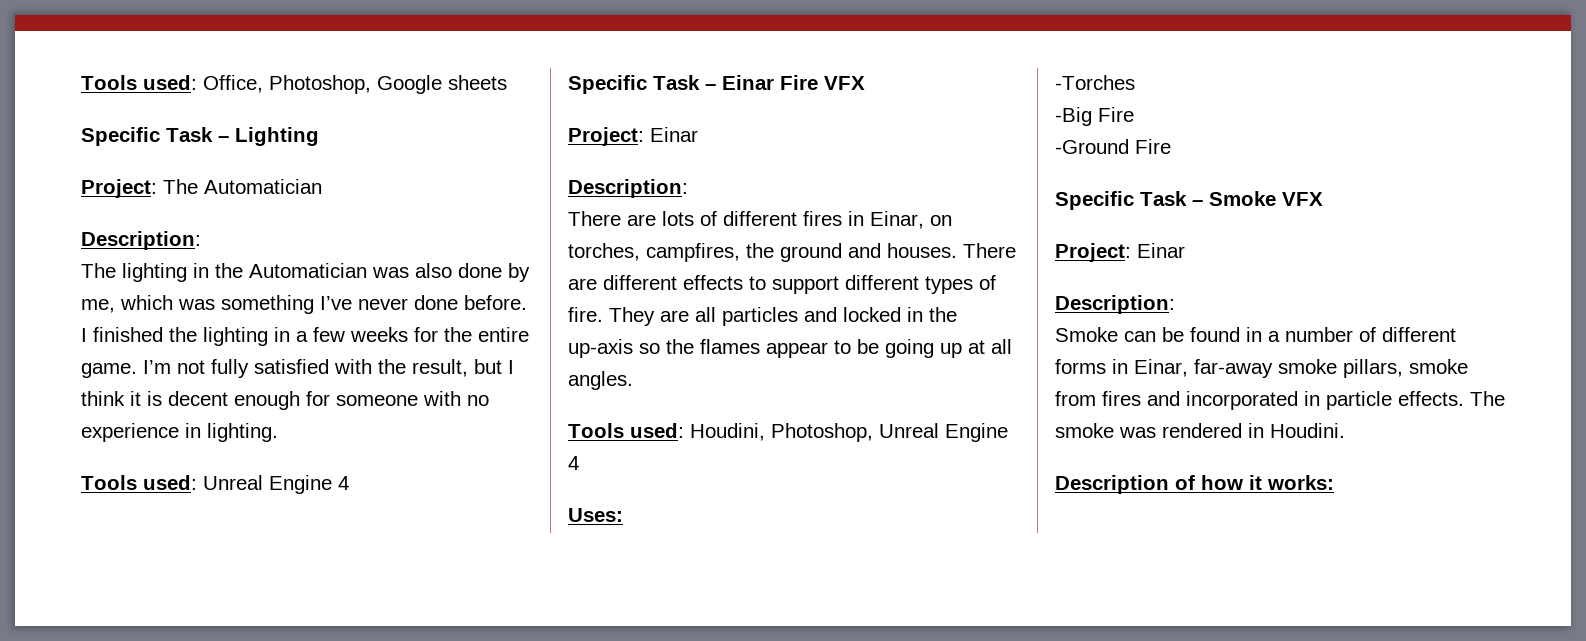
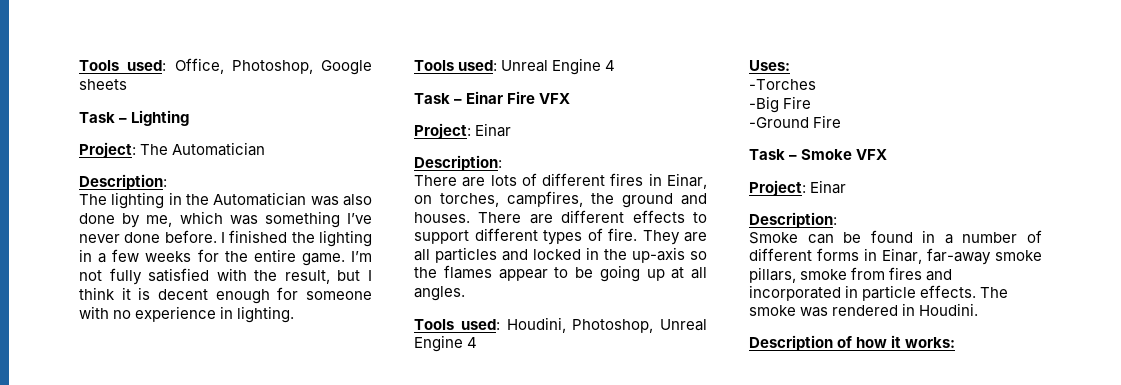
- Specific Task – Lighting
+ Task – Lighting
- Specific Task – Einar Fire VFX
+ Task – Einar Fire VFX
- Specific Task – Smoke VFX
+ Task – Smoke VFX

